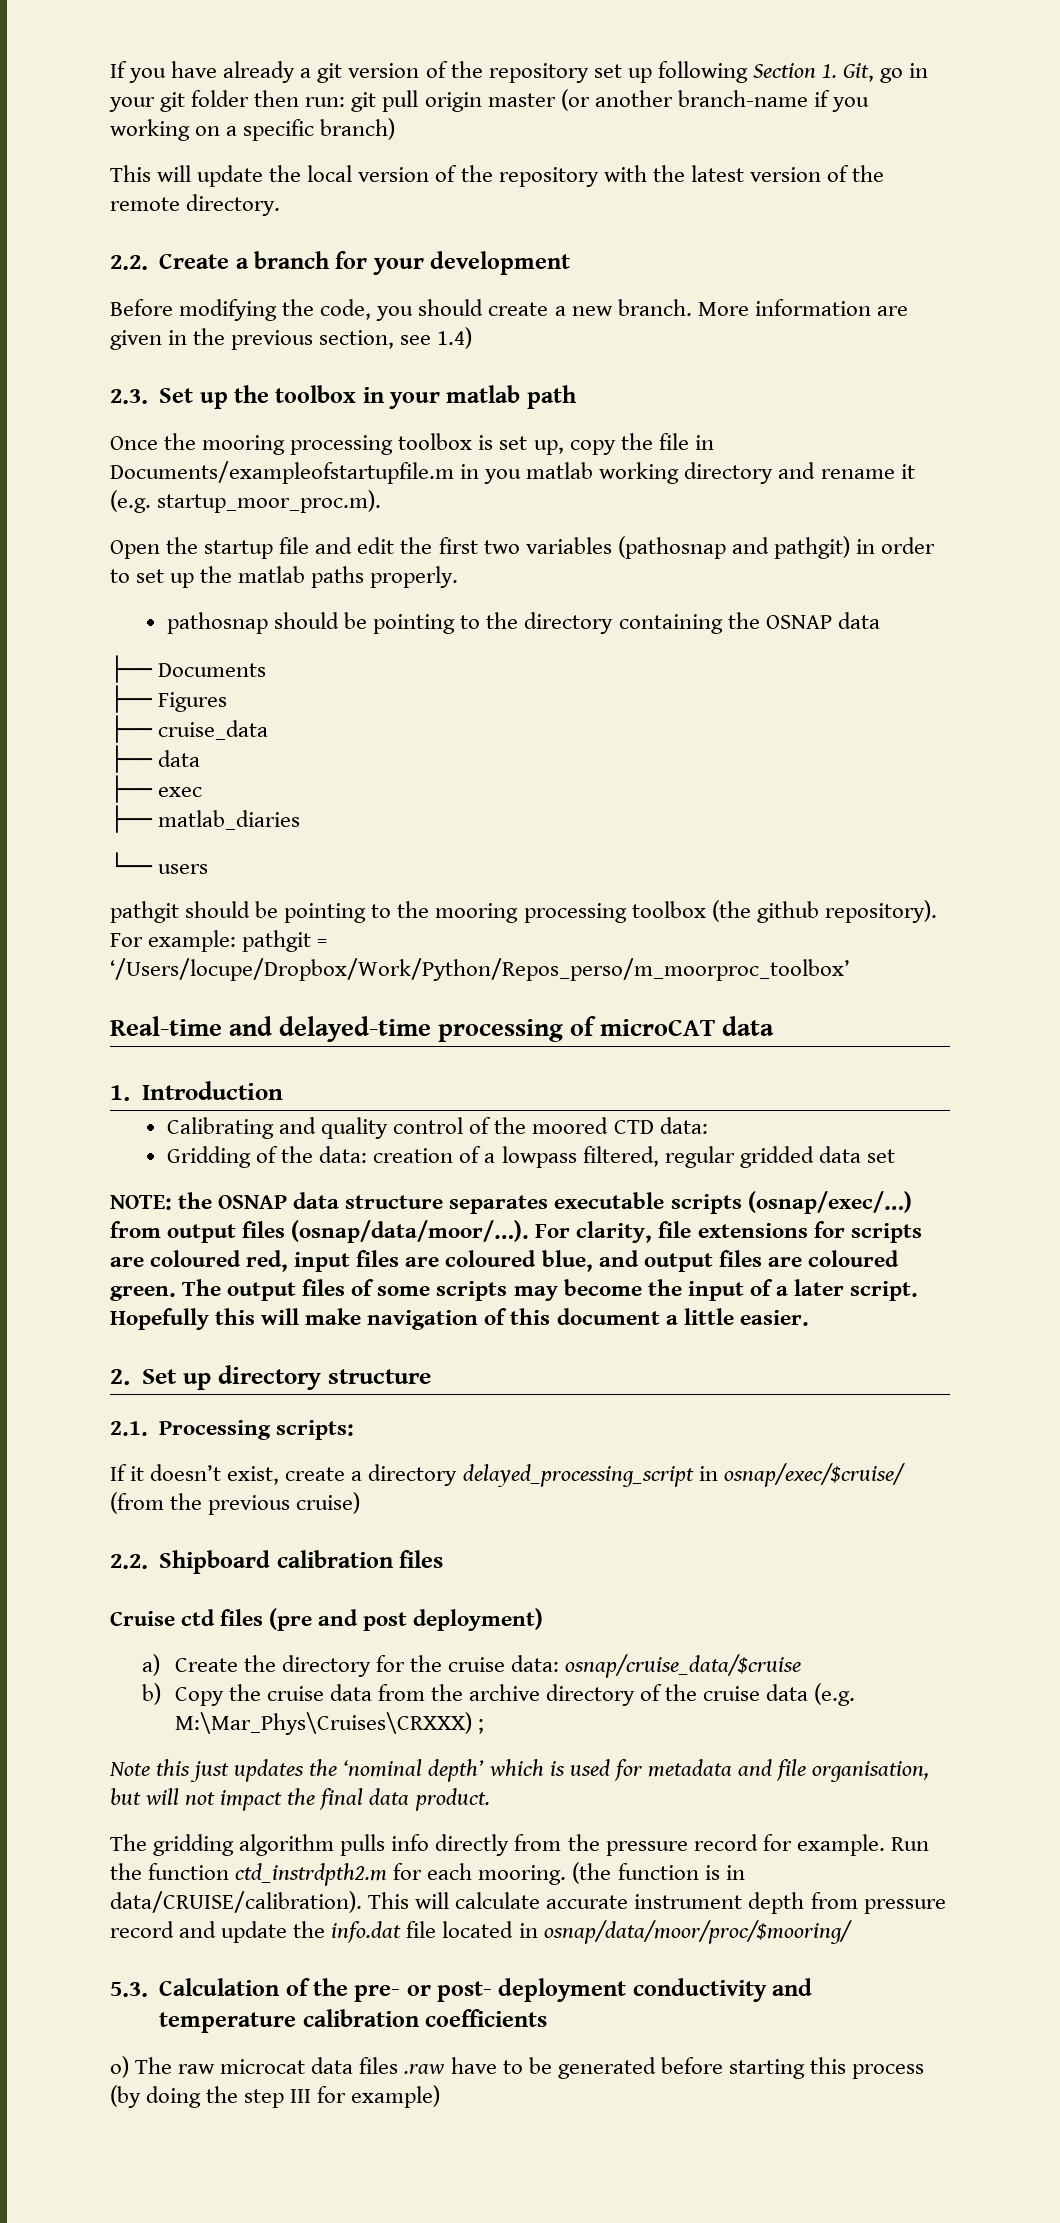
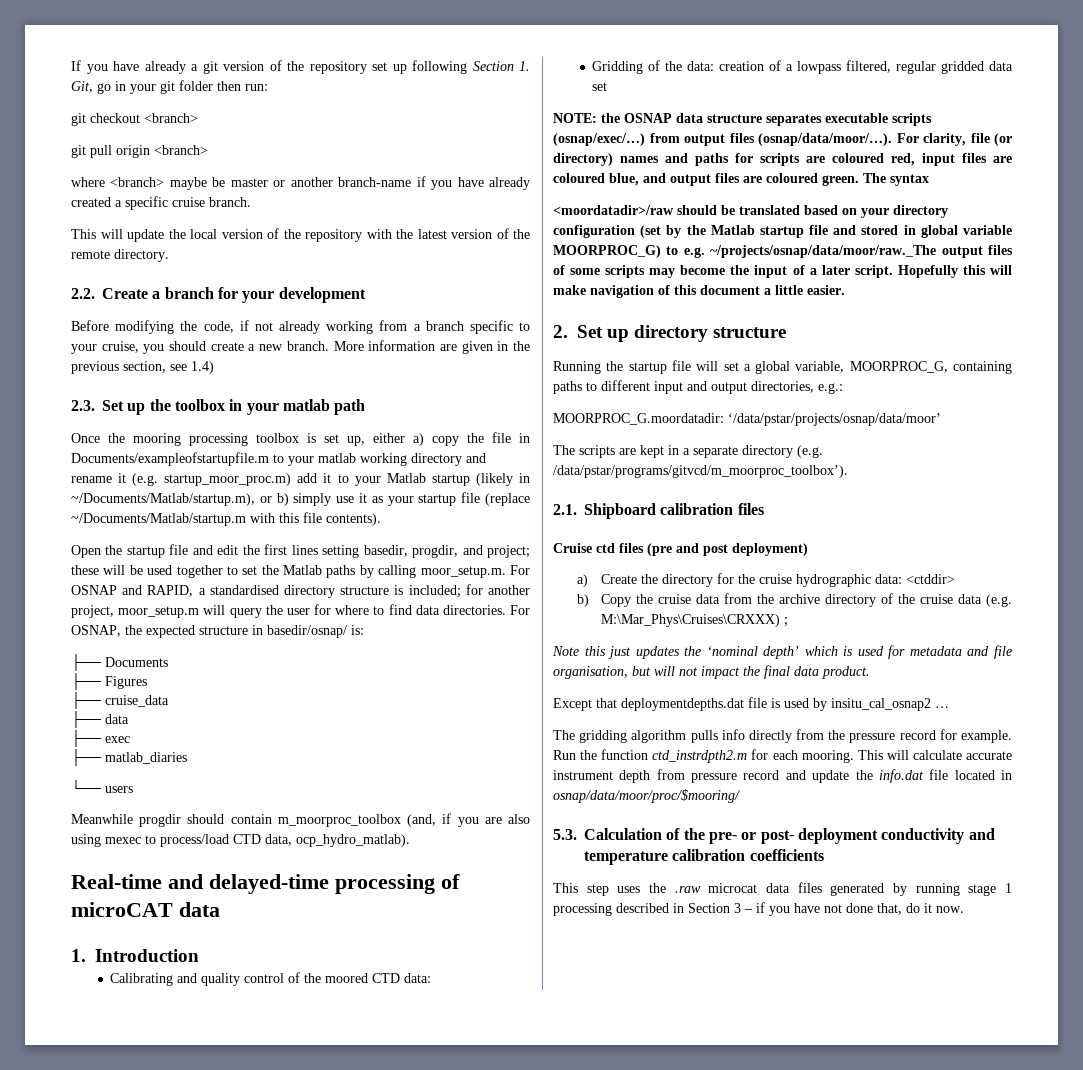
- If you have already a git version of the repository set up following Section 1. Git, go in your git folder then run: git pull origin master (or another branch-name if you working on a specific branch)
+ If you have already a git version of the repository set up following Section 1. Git, go in your git folder then run:
+ git checkout <branch>
+ git pull origin <branch>
+ where <branch> maybe be master or another branch-name if you have already created a specific cruise branch.
- Before modifying the code, you should create a new branch.
+ Before modifying the code, if not already working from a branch specific to your cruise, you should create a new branch.
- Once the mooring processing toolbox is set up, copy the file in Documents/exampleofstartupfile.m in you matlab working directory and rename it (e.g. startup_moor_proc.m).
+ Once the mooring processing toolbox is set up, either a) copy the file in Documents/exampleofstartupfile.m to your matlab working directory and rename it (e.g. startup_moor_proc.m) add it to your Matlab startup (likely in ~/Documents/Matlab/startup.m), or b) simply use it as your startup file (replace ~/Documents/Matlab/startup.m with this file contents).
- Open the startup file and edit the first two variables (pathosnap and pathgit) in order to set up the matlab paths properly.
- pathosnap should be pointing to the directory containing the OSNAP data
+ Open the startup file and edit the first lines setting basedir, progdir, and project; these will be used together to set the Matlab paths by calling moor_setup.m. For OSNAP and RAPID, a standardised directory structure is included; for another project, moor_setup.m will query the user for where to find data directories. For OSNAP, the expected structure in basedir/osnap/ is:
- pathgit should be pointing to the mooring processing toolbox (the github repository). For example: pathgit = ‘/Users/locupe/Dropbox/Work/Python/Repos_perso/m_moorproc_toolbox’
+ Meanwhile progdir should contain m_moorproc_toolbox (and, if you are also using mexec to process/load CTD data, ocp_hydro_matlab).
- For clarity, file extensions for scripts are coloured red, input files are coloured blue, and output files are coloured green.
+ For clarity, file (or directory) names and paths for scripts are coloured red, input files are coloured blue, and output files are coloured green.
- The output files of some scripts may become the input of a later script.
+ The syntax
+ <moordatadir>/raw should be translated based on your directory configuration (set by the Matlab startup file and stored in global variable MOORPROC_G) to e.g. ~/projects/osnap/data/moor/raw._The output files of some scripts may become the input of a later script.
- 2.1. Processing scripts:
- If it doesn’t exist, create a directory delayed_processing_script in osnap/exec/$cruise/ (from the previous cruise)
- 2.2. Shipboard calibration files
+ Running the startup file will set a global variable, MOORPROC_G, containing paths to different input and output directories, e.g.:
+ MOORPROC_G.moordatadir: ‘/data/pstar/projects/osnap/data/moor’
+ The scripts are kept in a separate directory (e.g. /data/pstar/programs/gitvcd/m_moorproc_toolbox’).
+ 2.1. Shipboard calibration files
- a) Create the directory for the cruise data: osnap/cruise_data/$cruise
+ a) Create the directory for the cruise hydrographic data: <ctddir>
+ Except that deploymentdepths.dat file is used by insitu_cal_osnap2 …
- (the function is in data/CRUISE/calibration).
- o) The raw microcat data files .raw have to be generated before starting this process (by doing the step III for example)
+ This step uses the .raw microcat data files generated by running stage 1 processing described in Section 3 – if you have not done that, do it now.

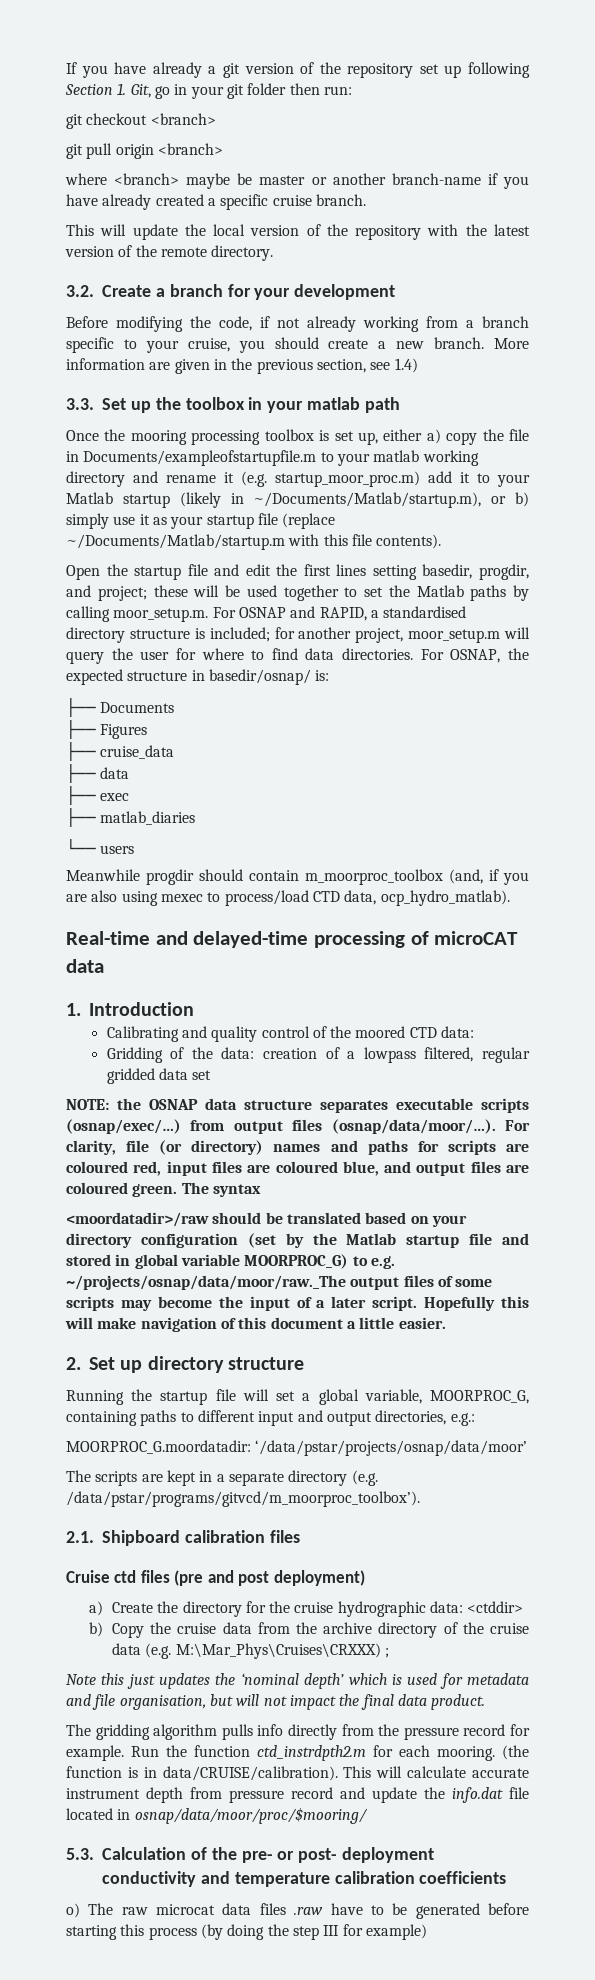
- 2.2. Create a branch for your development
+ 3.2. Create a branch for your development
- 2.3. Set up the toolbox in your matlab path
+ 3.3. Set up the toolbox in your matlab path
- Except that deploymentdepths.dat file is used by insitu_cal_osnap2 …
+ (the function is in data/CRUISE/calibration).
- This step uses the .raw microcat data files generated by running stage 1 processing described in Section 3 – if you have not done that, do it now.
+ o) The raw microcat data files .raw have to be generated before starting this process (by doing the step III for example)

